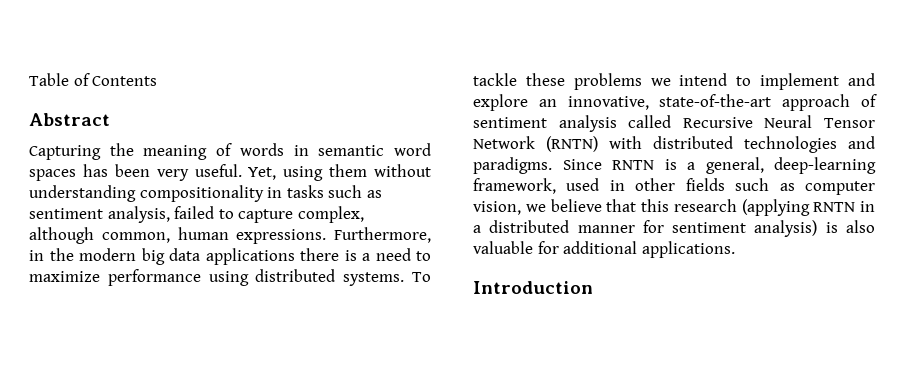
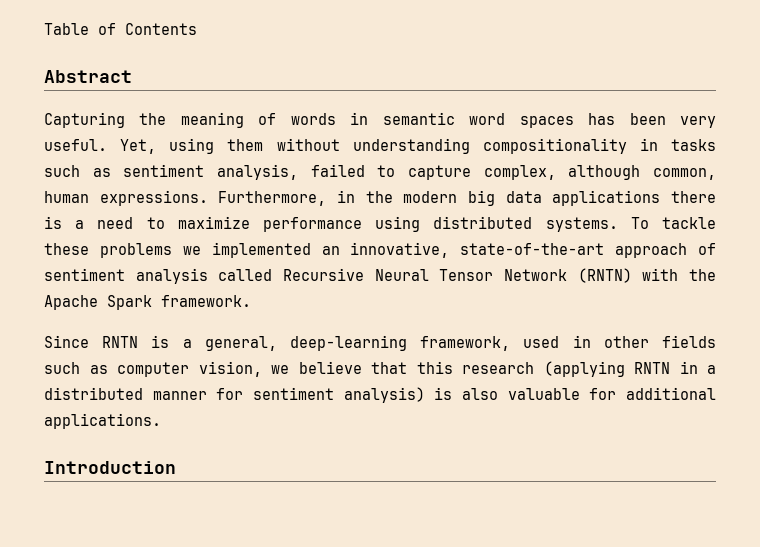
- To tackle these problems we intend to implement and explore an innovative, state-of-the-art approach of sentiment analysis called Recursive Neural Tensor Network (RNTN) with distributed technologies and paradigms. Since RNTN is a general, deep-learning framework, used in other fields such as computer vision, we believe that this research (applying RNTN in a distributed manner for sentiment analysis) is also valuable for additional applications.
+ To tackle these problems we implemented an innovative, state-of-the-art approach of sentiment analysis called Recursive Neural Tensor Network (RNTN) with the Apache Spark framework.
+ Since RNTN is a general, deep-learning framework, used in other fields such as computer vision, we believe that this research (applying RNTN in a distributed manner for sentiment analysis) is also valuable for additional applications.

